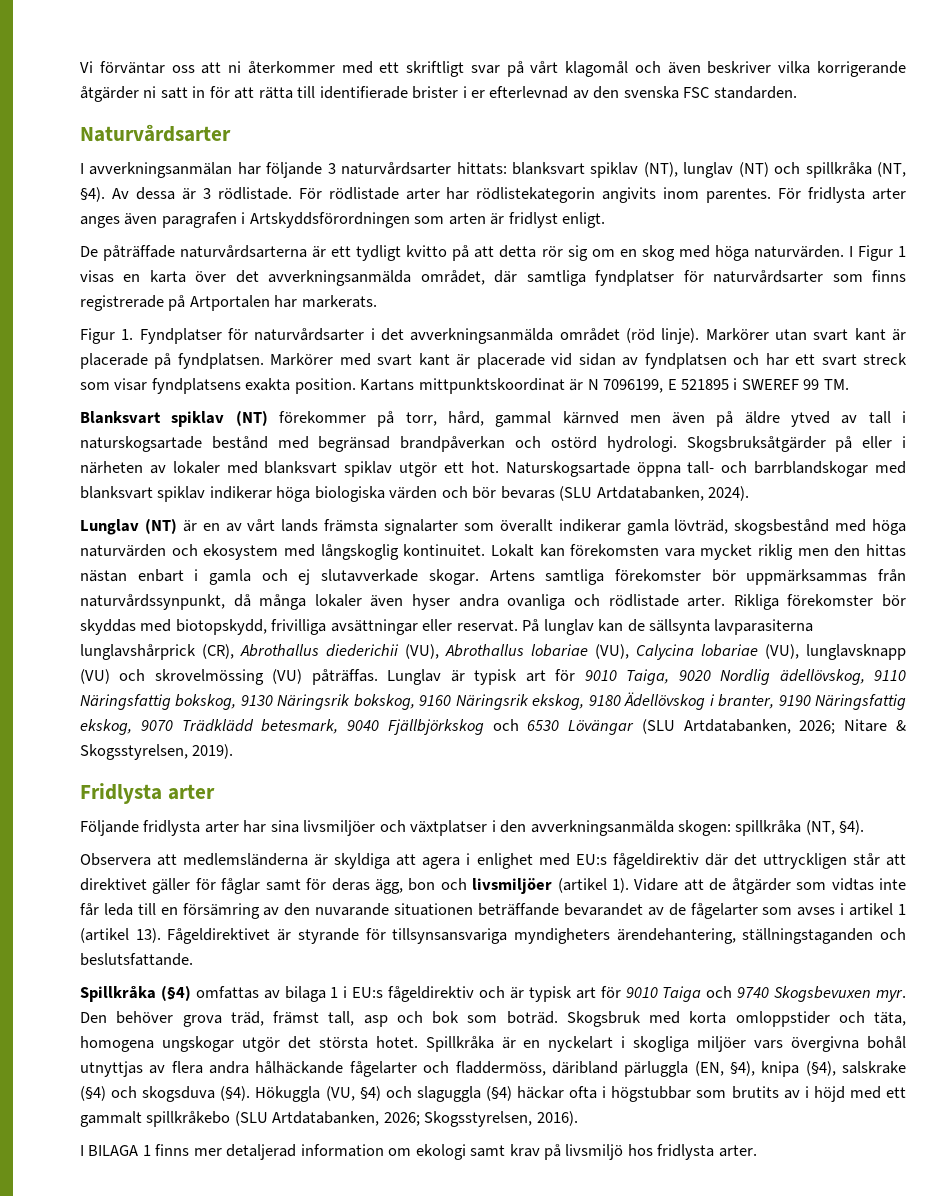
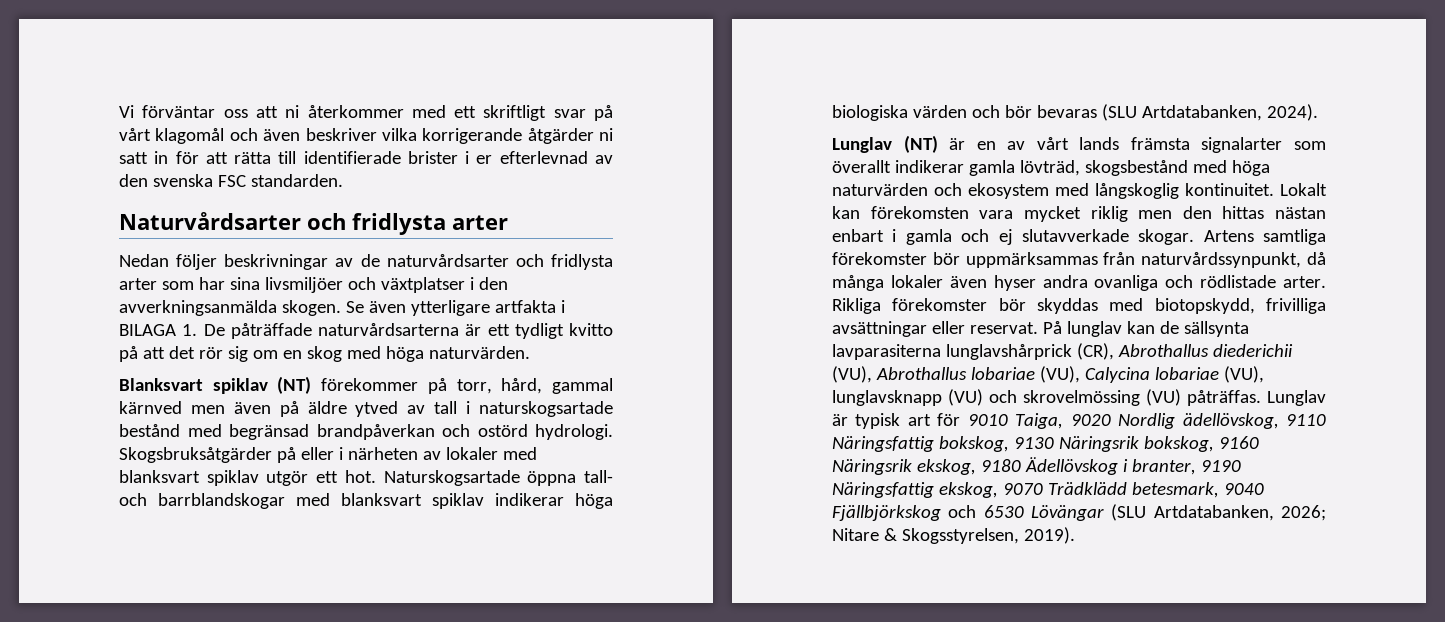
- Naturvårdsarter
- I avverkningsanmälan har följande 3 naturvårdsarter hittats: blanksvart spiklav (NT), lunglav (NT) och spillkråka (NT, §4). Av dessa är 3 rödlistade. För rödlistade arter har rödlistekategorin angivits inom parentes. För fridlysta arter anges även paragrafen i Artskyddsförordningen som arten är fridlyst enligt.
- De påträffade naturvårdsarterna är ett tydligt kvitto på att detta rör sig om en skog med höga naturvärden. I Figur 1 visas en karta över det avverkningsanmälda området, där samtliga fyndplatser för naturvårdsarter som finns registrerade på Artportalen har markerats.
- Figur 1. Fyndplatser för naturvårdsarter i det avverkningsanmälda området (röd linje). Markörer utan svart kant är placerade på fyndplatsen. Markörer med svart kant är placerade vid sidan av fyndplatsen och har ett svart streck som visar fyndplatsens exakta position. Kartans mittpunktskoordinat är N 7096199, E 521895 i SWEREF 99 TM.
+ Naturvårdsarter och fridlysta arter
+ Nedan följer beskrivningar av de naturvårdsarter och fridlysta arter som har sina livsmiljöer och växtplatser i den avverkningsanmälda skogen. Se även ytterligare artfakta i BILAGA 1. De påträffade naturvårdsarterna är ett tydligt kvitto på att det rör sig om en skog med höga naturvärden.
- Fridlysta arter
- Följande fridlysta arter har sina livsmiljöer och växtplatser i den avverkningsanmälda skogen: spillkråka (NT, §4).
- Observera att medlemsländerna är skyldiga att agera i enlighet med EU:s fågeldirektiv där det uttryckligen står att direktivet gäller för fåglar samt för deras ägg, bon och livsmiljöer (artikel 1). Vidare att de åtgärder som vidtas inte får leda till en försämring av den nuvarande situationen beträffande bevarandet av de fågelarter som avses i artikel 1 (artikel 13). Fågeldirektivet är styrande för tillsynsansvariga myndigheters ärendehantering, ställningstaganden och beslutsfattande.
- Spillkråka (§4) omfattas av bilaga 1 i EU:s fågeldirektiv och är typisk art för 9010 Taiga och 9740 Skogsbevuxen myr. Den behöver grova träd, främst tall, asp och bok som boträd. Skogsbruk med korta omloppstider och täta, homogena ungskogar utgör det största hotet. Spillkråka är en nyckelart i skogliga miljöer vars övergivna bohål utnyttjas av flera andra hålhäckande fågelarter och fladdermöss, däribland pärluggla (EN, §4), knipa (§4), salskrake (§4) och skogsduva (§4). Hökuggla (VU, §4) och slaguggla (§4) häckar ofta i högstubbar som brutits av i höjd med ett gammalt spillkråkebo (SLU Artdatabanken, 2026; Skogsstyrelsen, 2016).
- I BILAGA 1 finns mer detaljerad information om ekologi samt krav på livsmiljö hos fridlysta arter.

